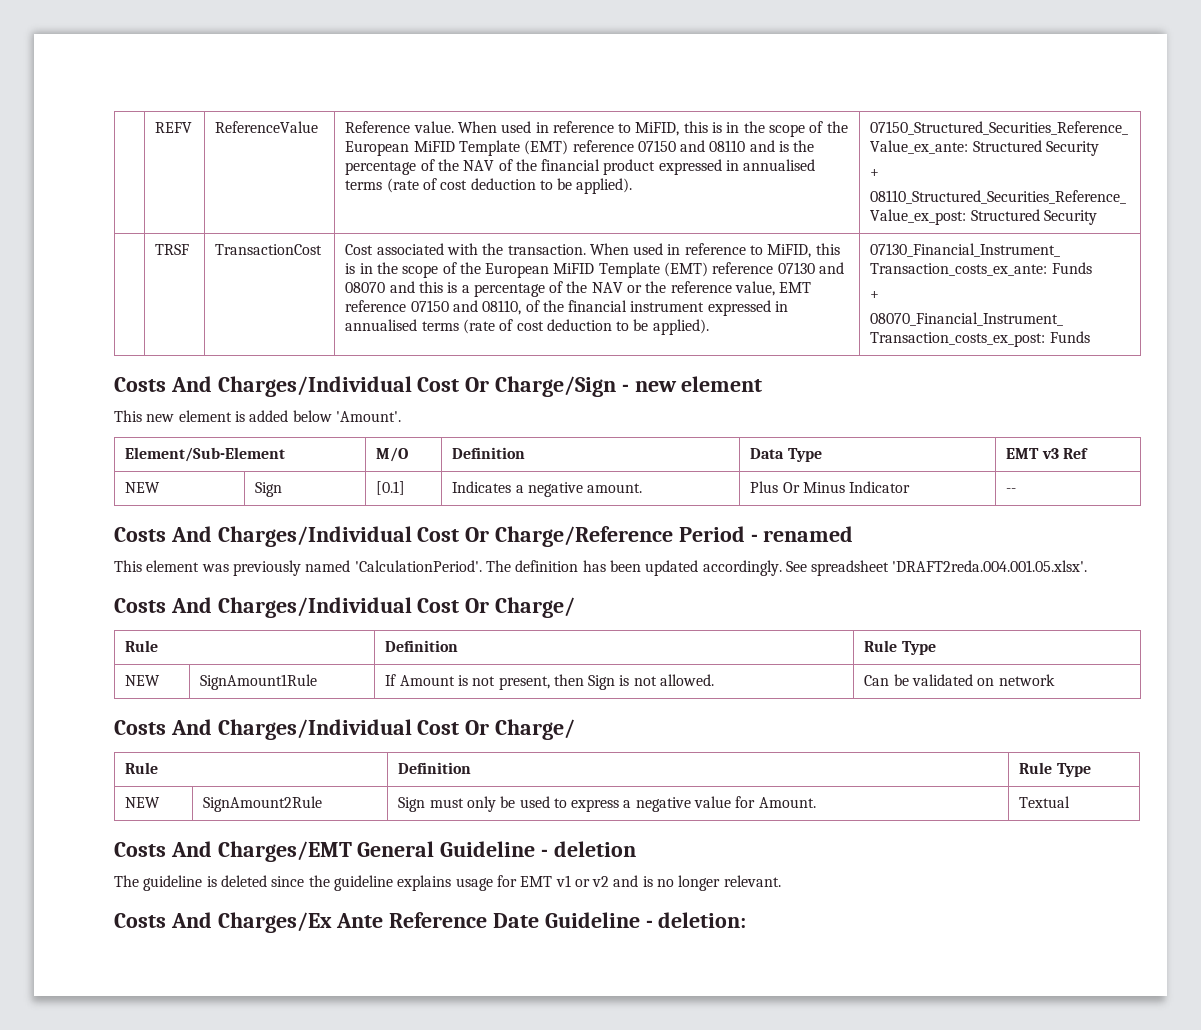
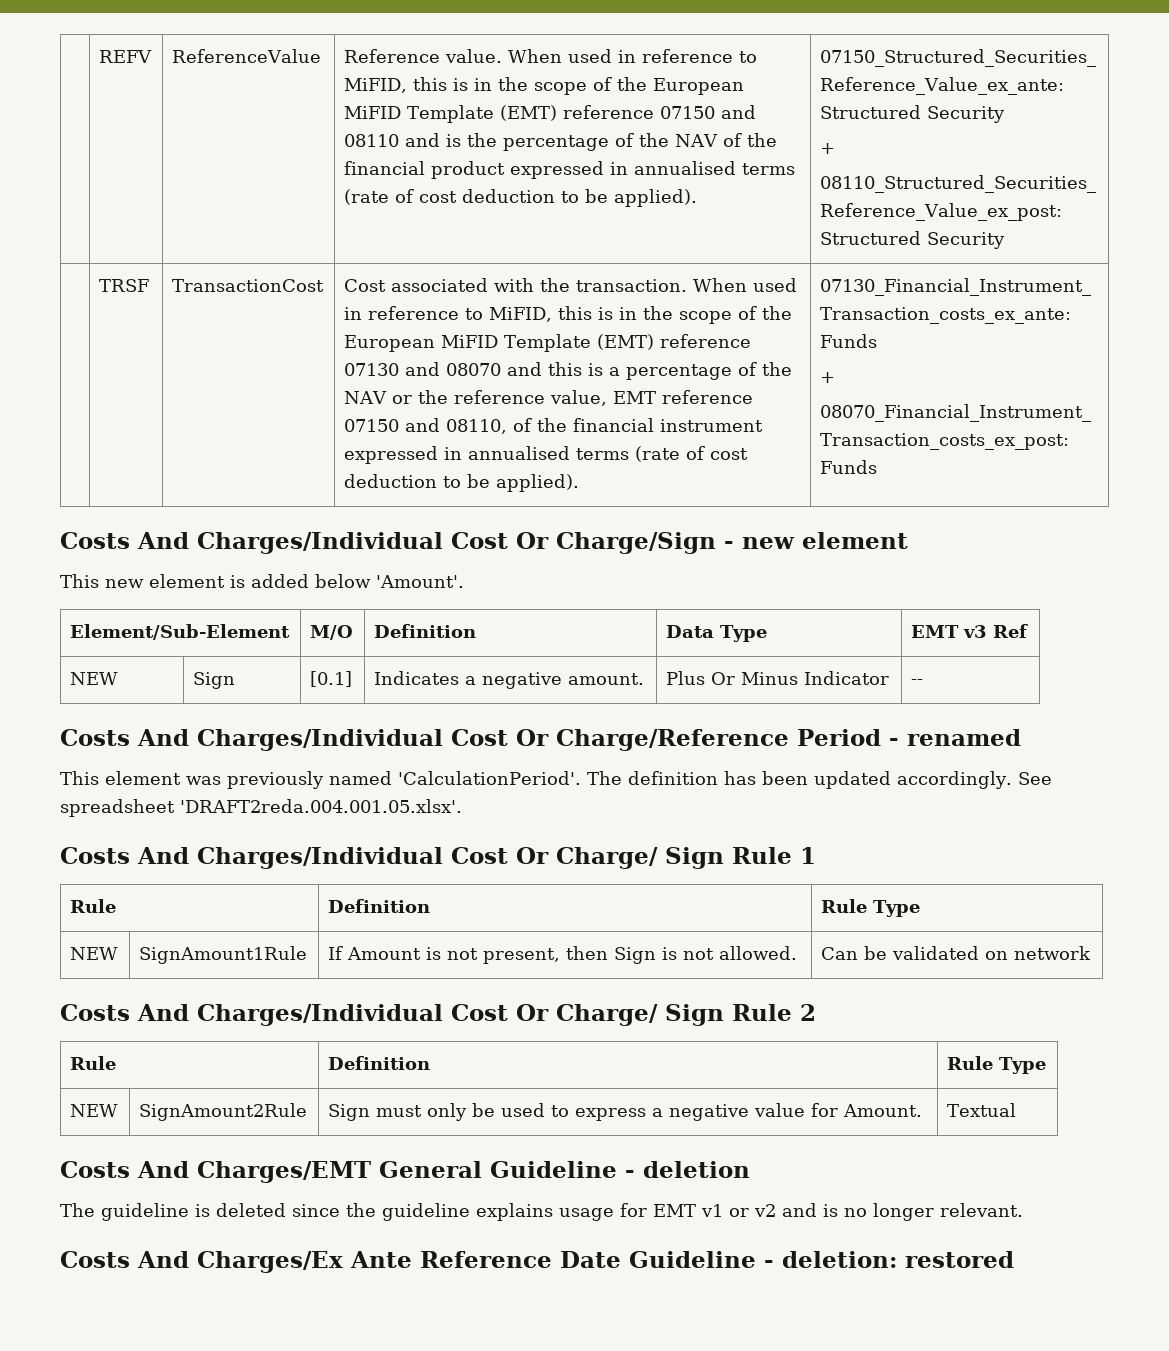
  See spreadsheet 'DRAFT2reda.004.001.05.xlsx'.
- Costs And Charges/Individual Cost Or Charge/
+ Costs And Charges/Individual Cost Or Charge/ Sign Rule 1
  NEW | SignAmount1Rule | If Amount is not present, then Sign is not allowed. | Can be validated on network
- Costs And Charges/Individual Cost Or Charge/
+ Costs And Charges/Individual Cost Or Charge/ Sign Rule 2
- Costs And Charges/Ex Ante Reference Date Guideline - deletion:
+ Costs And Charges/Ex Ante Reference Date Guideline - deletion: restored

